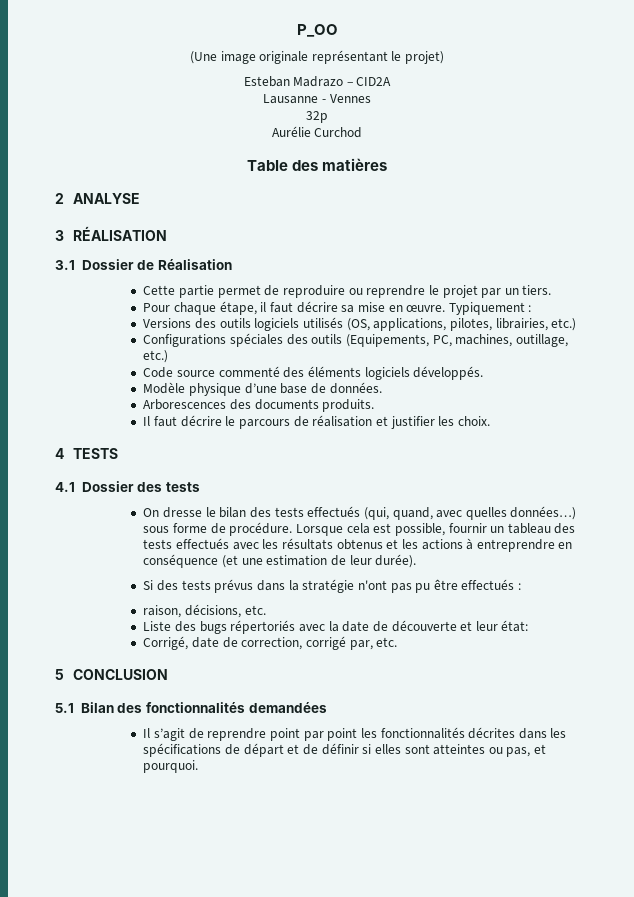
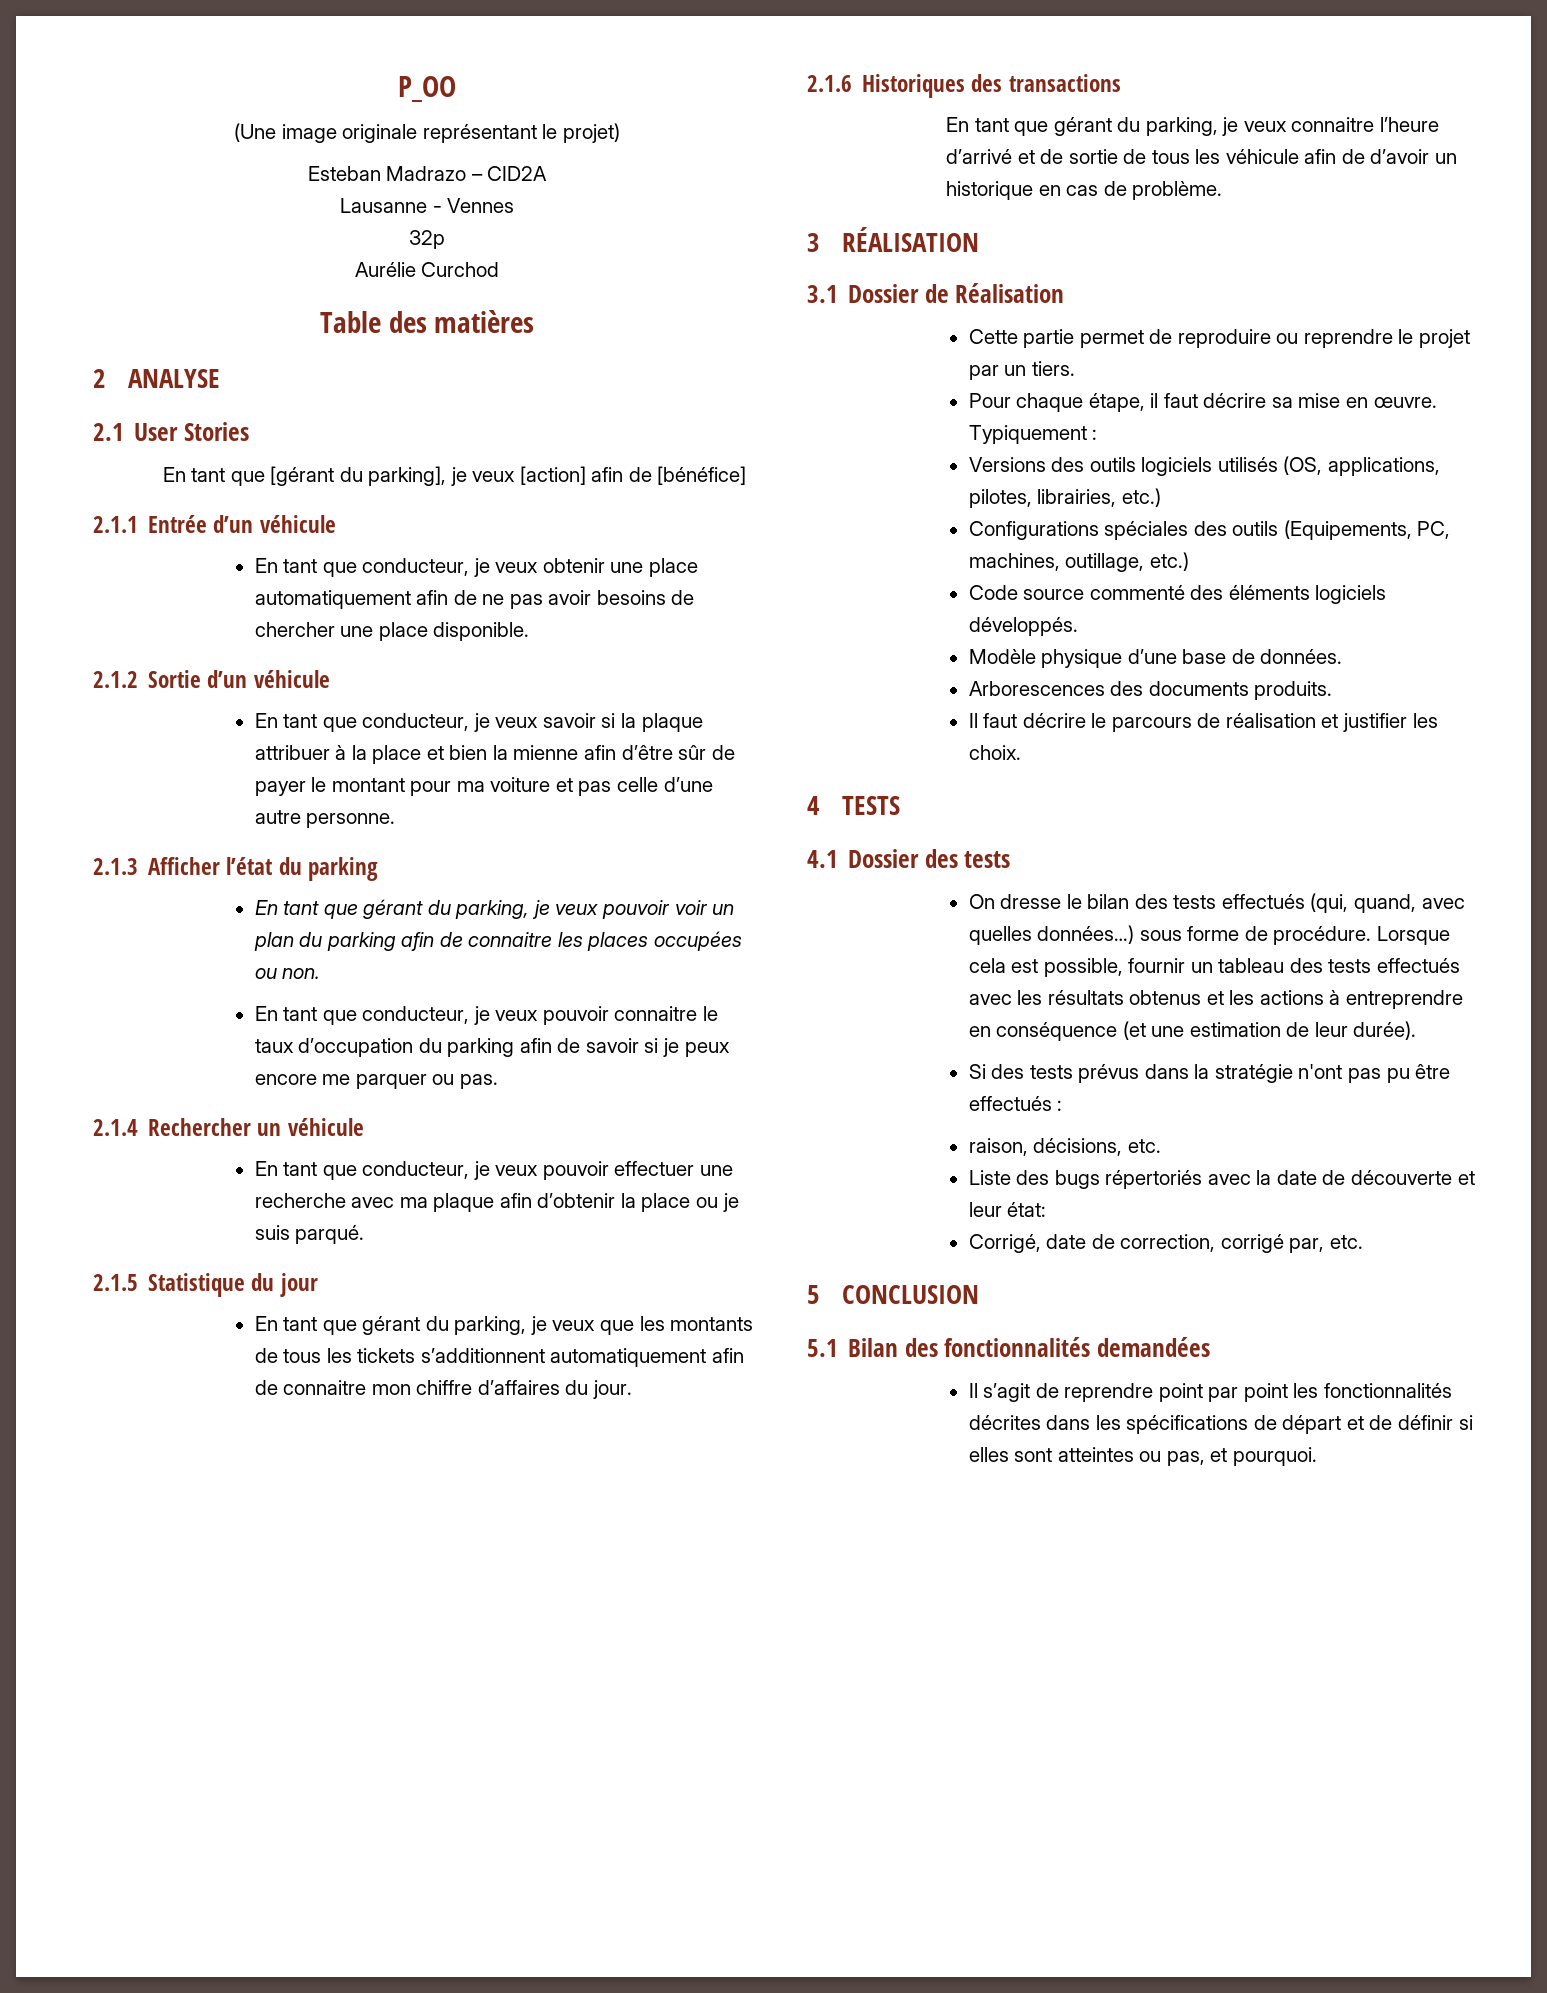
+ 2.1 User Stories
+ En tant que [gérant du parking], je veux [action] afin de [bénéfice]
+ 2.1.1 Entrée d’un véhicule
+ En tant que conducteur, je veux obtenir une place automatiquement afin de ne pas avoir besoins de chercher une place disponible.
+ 2.1.2 Sortie d’un véhicule
+ En tant que conducteur, je veux savoir si la plaque attribuer à la place et bien la mienne afin d’être sûr de payer le montant pour ma voiture et pas celle d’une autre personne.
+ 2.1.3 Afficher l’état du parking
+ En tant que gérant du parking, je veux pouvoir voir un plan du parking afin de connaitre les places occupées ou non.
+ En tant que conducteur, je veux pouvoir connaitre le taux d’occupation du parking afin de savoir si je peux encore me parquer ou pas.
+ 2.1.4 Rechercher un véhicule
+ En tant que conducteur, je veux pouvoir effectuer une recherche avec ma plaque afin d’obtenir la place ou je suis parqué.
+ 2.1.5 Statistique du jour
+ En tant que gérant du parking, je veux que les montants de tous les tickets s’additionnent automatiquement afin de connaitre mon chiffre d’affaires du jour.
+ 2.1.6 Historiques des transactions
+ En tant que gérant du parking, je veux connaitre l’heure d’arrivé et de sortie de tous les véhicule afin de d’avoir un historique en cas de problème.

